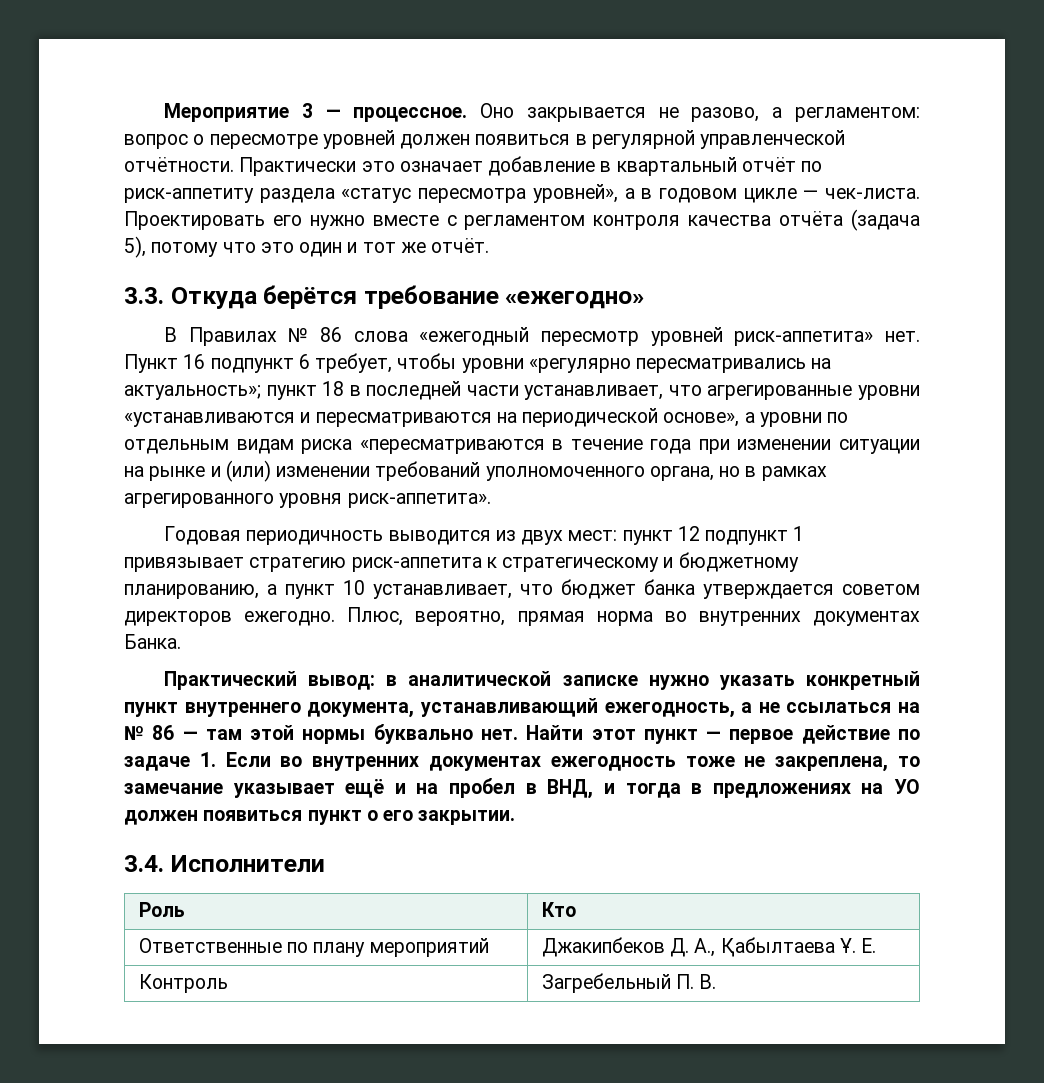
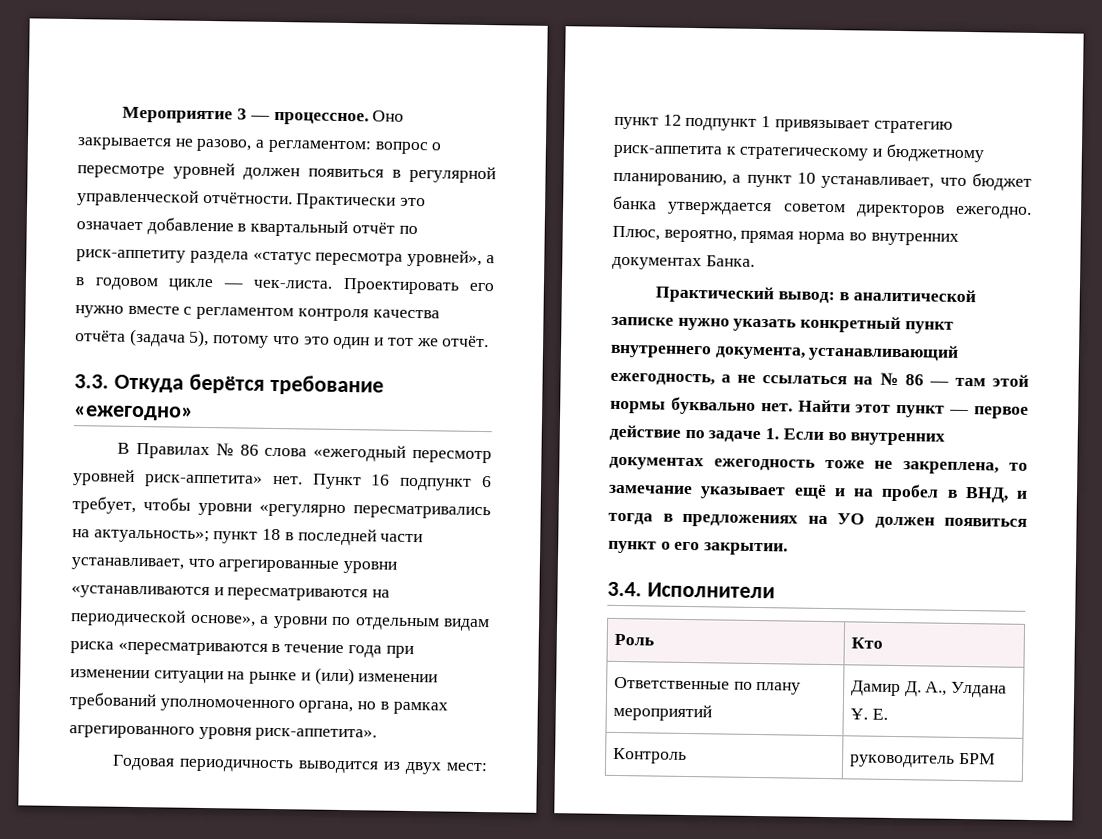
- Ответственные по плану мероприятий | Джакипбеков Д. А., Қабылтаева Ұ. Е.
+ Ответственные по плану мероприятий | Дамир Д. А., Улдана Ұ. Е.
- Контроль | Загребельный П. В.
+ Контроль | руководитель БРМ

